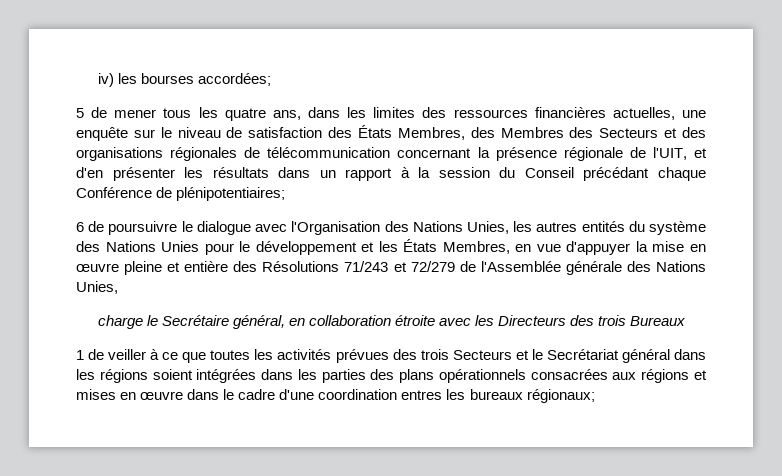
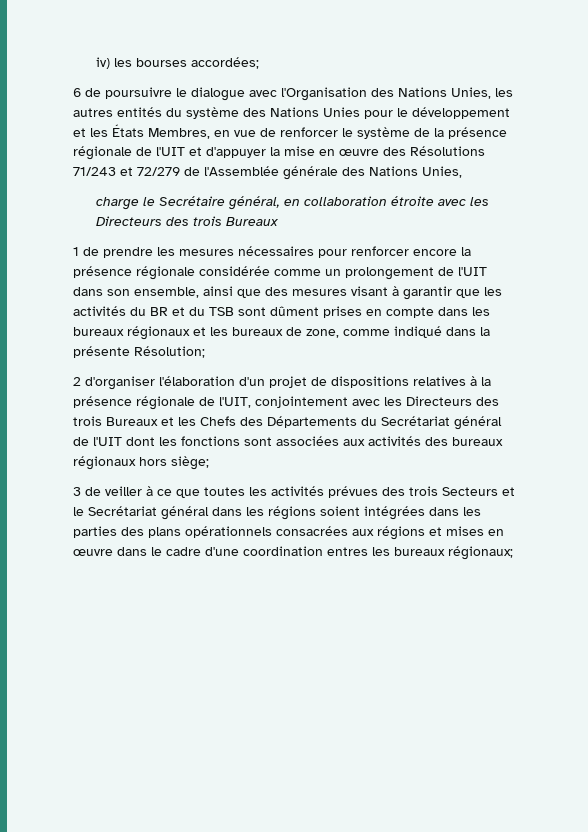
- 5 de mener tous les quatre ans, dans les limites des ressources financières actuelles, une enquête sur le niveau de satisfaction des États Membres, des Membres des Secteurs et des organisations régionales de télécommunication concernant la présence régionale de l'UIT, et d'en présenter les résultats dans un rapport à la session du Conseil précédant chaque Conférence de plénipotentiaires;
- 6 de poursuivre le dialogue avec l'Organisation des Nations Unies, les autres entités du système des Nations Unies pour le développement et les États Membres, en vue d'appuyer la mise en œuvre pleine et entière des Résolutions 71/243 et 72/279 de l'Assemblée générale des Nations Unies,
+ 6 de poursuivre le dialogue avec l'Organisation des Nations Unies, les autres entités du système des Nations Unies pour le développement et les États Membres, en vue de renforcer le système de la présence régionale de l'UIT et d'appuyer la mise en œuvre des Résolutions 71/243 et 72/279 de l'Assemblée générale des Nations Unies,
- 1 de veiller à ce que toutes les activités prévues des trois Secteurs et le Secrétariat général dans les régions soient intégrées dans les parties des plans opérationnels consacrées aux régions et mises en œuvre dans le cadre d'une coordination entres les bureaux régionaux;
+ 1 de prendre les mesures nécessaires pour renforcer encore la présence régionale considérée comme un prolongement de l'UIT dans son ensemble, ainsi que des mesures visant à garantir que les activités du BR et du TSB sont dûment prises en compte dans les bureaux régionaux et les bureaux de zone, comme indiqué dans la présente Résolution;
+ 2 d'organiser l'élaboration d'un projet de dispositions relatives à la présence régionale de l'UIT, conjointement avec les Directeurs des trois Bureaux et les Chefs des Départements du Secrétariat général de l'UIT dont les fonctions sont associées aux activités des bureaux régionaux hors siège;
+ 3 de veiller à ce que toutes les activités prévues des trois Secteurs et le Secrétariat général dans les régions soient intégrées dans les parties des plans opérationnels consacrées aux régions et mises en œuvre dans le cadre d'une coordination entres les bureaux régionaux;

